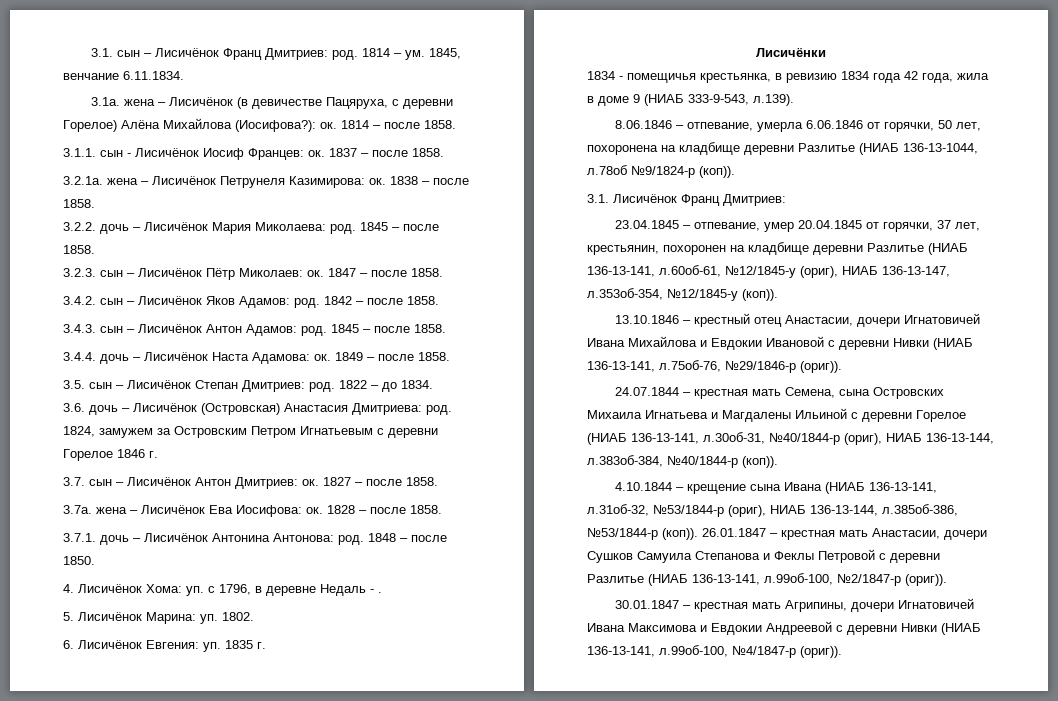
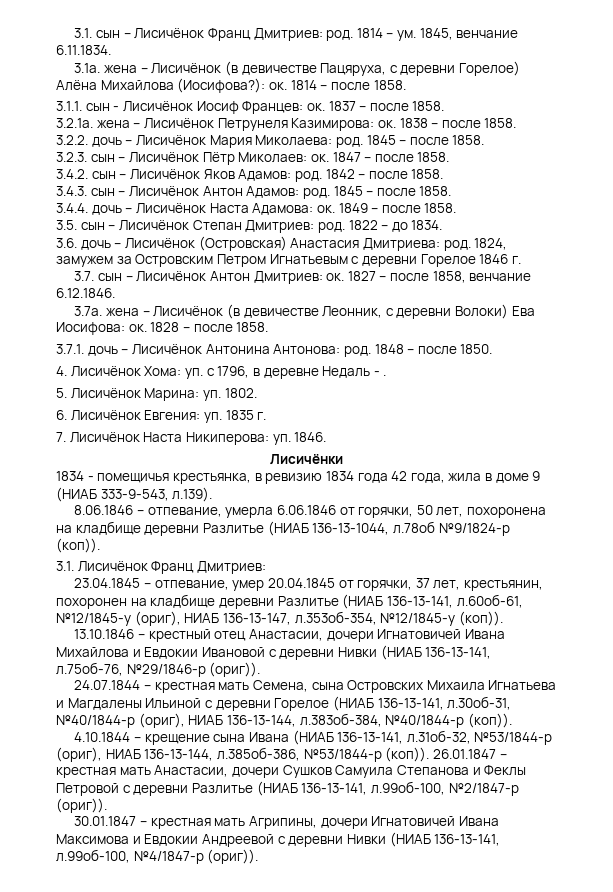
- 1827 – после 1858.
+ 1827 – после 1858, венчание 6.12.1846.
- 3.7а. жена – Лисичёнок Ева Иосифова: ок.
+ 3.7а. жена – Лисичёнок (в девичестве Леонник, с деревни Волоки) Ева Иосифова: ок.
+ 7. Лисичёнок Наста Никиперова: уп. 1846.

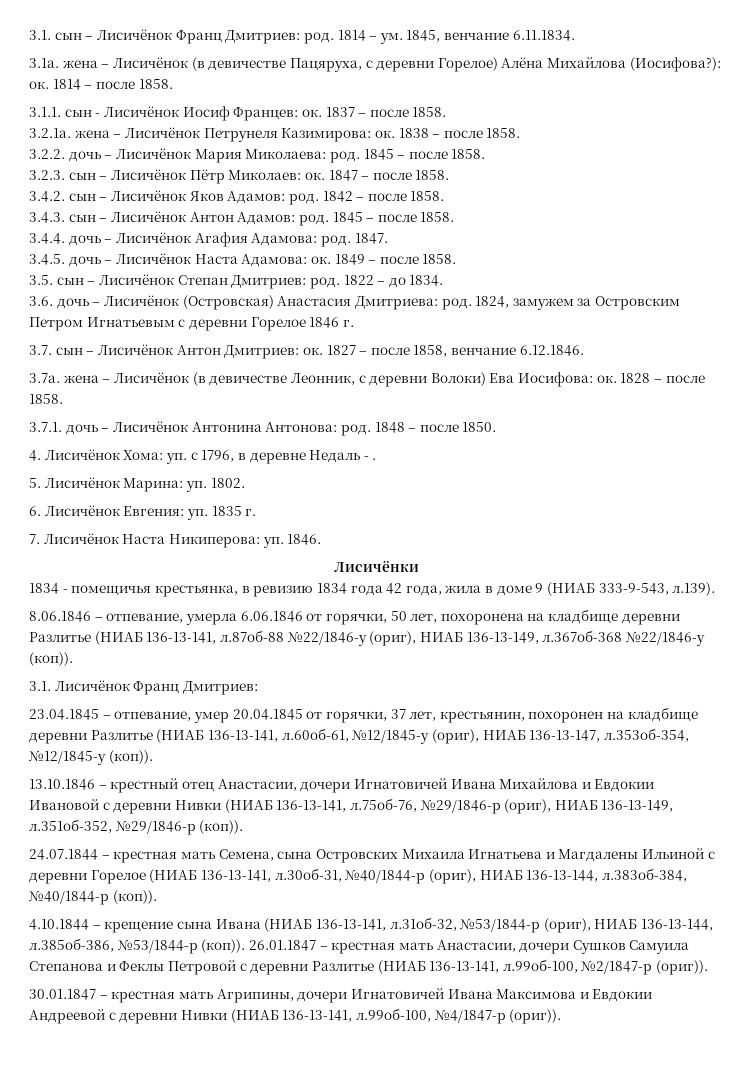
- 3.4.4. дочь – Лисичёнок Наста Адамова: ок.
+ 3.4.4. дочь – Лисичёнок Агафия Адамова: род. 1847.
+ 3.4.5. дочь – Лисичёнок Наста Адамова: ок.
- 8.06.1846 – отпевание, умерла 6.06.1846 от горячки, 50 лет, похоронена на кладбище деревни Разлитье (НИАБ 136-13-1044, л.78об №9/1824-р (коп)).
+ 8.06.1846 – отпевание, умерла 6.06.1846 от горячки, 50 лет, похоронена на кладбище деревни Разлитье (НИАБ 136-13-141, л.87об-88 №22/1846-у (ориг), НИАБ 136-13-149, л.367об-368 №22/1846-у (коп)).
- 13.10.1846 – крестный отец Анастасии, дочери Игнатовичей Ивана Михайлова и Евдокии Ивановой с деревни Нивки (НИАБ 136-13-141, л.75об-76, №29/1846-р (ориг)).
+ 13.10.1846 – крестный отец Анастасии, дочери Игнатовичей Ивана Михайлова и Евдокии Ивановой с деревни Нивки (НИАБ 136-13-141, л.75об-76, №29/1846-р (ориг), НИАБ 136-13-149, л.351об-352, №29/1846-р (коп)).

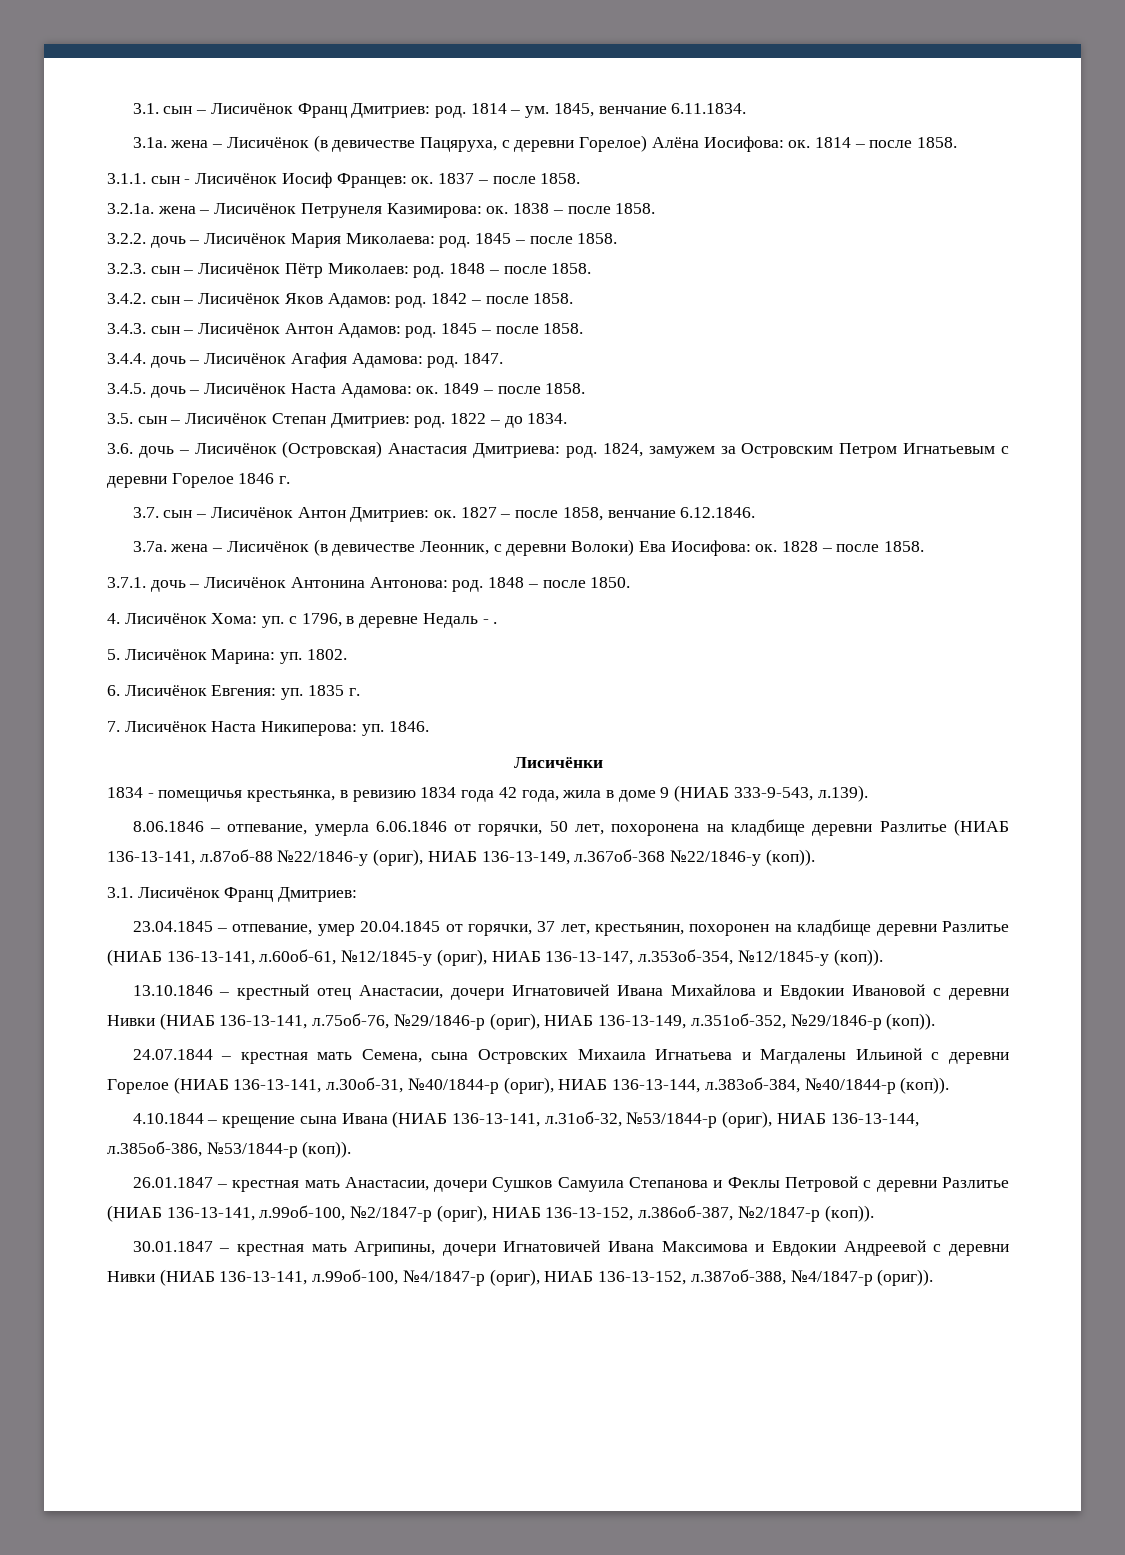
- 3.1а. жена – Лисичёнок (в девичестве Пацяруха, с деревни Горелое) Алёна Михайлова (Иосифова?): ок.
+ 3.1а. жена – Лисичёнок (в девичестве Пацяруха, с деревни Горелое) Алёна Иосифова: ок.
- 3.2.3. сын – Лисичёнок Пётр Миколаев: ок. 1847 – после 1858.
+ 3.2.3. сын – Лисичёнок Пётр Миколаев: род. 1848 – после 1858.
- 4.10.1844 – крещение сына Ивана (НИАБ 136-13-141, л.31об-32, №53/1844-р (ориг), НИАБ 136-13-144, л.385об-386, №53/1844-р (коп)). 26.01.1847 – крестная мать Анастасии, дочери Сушков Самуила Степанова и Феклы Петровой с деревни Разлитье (НИАБ 136-13-141, л.99об-100, №2/1847-р (ориг)).
+ 4.10.1844 – крещение сына Ивана (НИАБ 136-13-141, л.31об-32, №53/1844-р (ориг), НИАБ 136-13-144, л.385об-386, №53/1844-р (коп)).
+ 26.01.1847 – крестная мать Анастасии, дочери Сушков Самуила Степанова и Феклы Петровой с деревни Разлитье (НИАБ 136-13-141, л.99об-100, №2/1847-р (ориг), НИАБ 136-13-152, л.386об-387, №2/1847-р (коп)).
- 30.01.1847 – крестная мать Агрипины, дочери Игнатовичей Ивана Максимова и Евдокии Андреевой с деревни Нивки (НИАБ 136-13-141, л.99об-100, №4/1847-р (ориг)).
+ 30.01.1847 – крестная мать Агрипины, дочери Игнатовичей Ивана Максимова и Евдокии Андреевой с деревни Нивки (НИАБ 136-13-141, л.99об-100, №4/1847-р (ориг), НИАБ 136-13-152, л.387об-388, №4/1847-р (ориг)).

